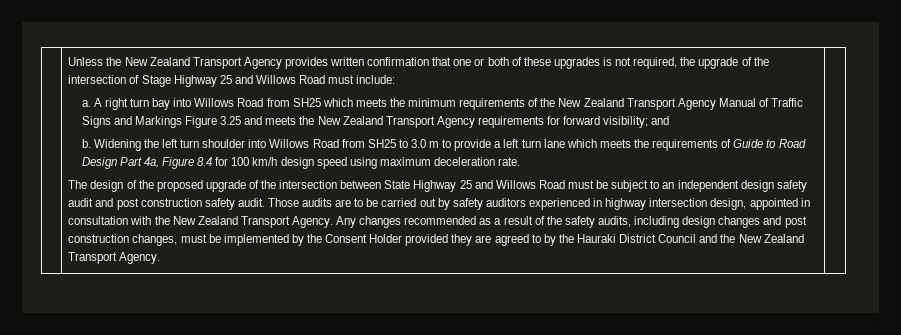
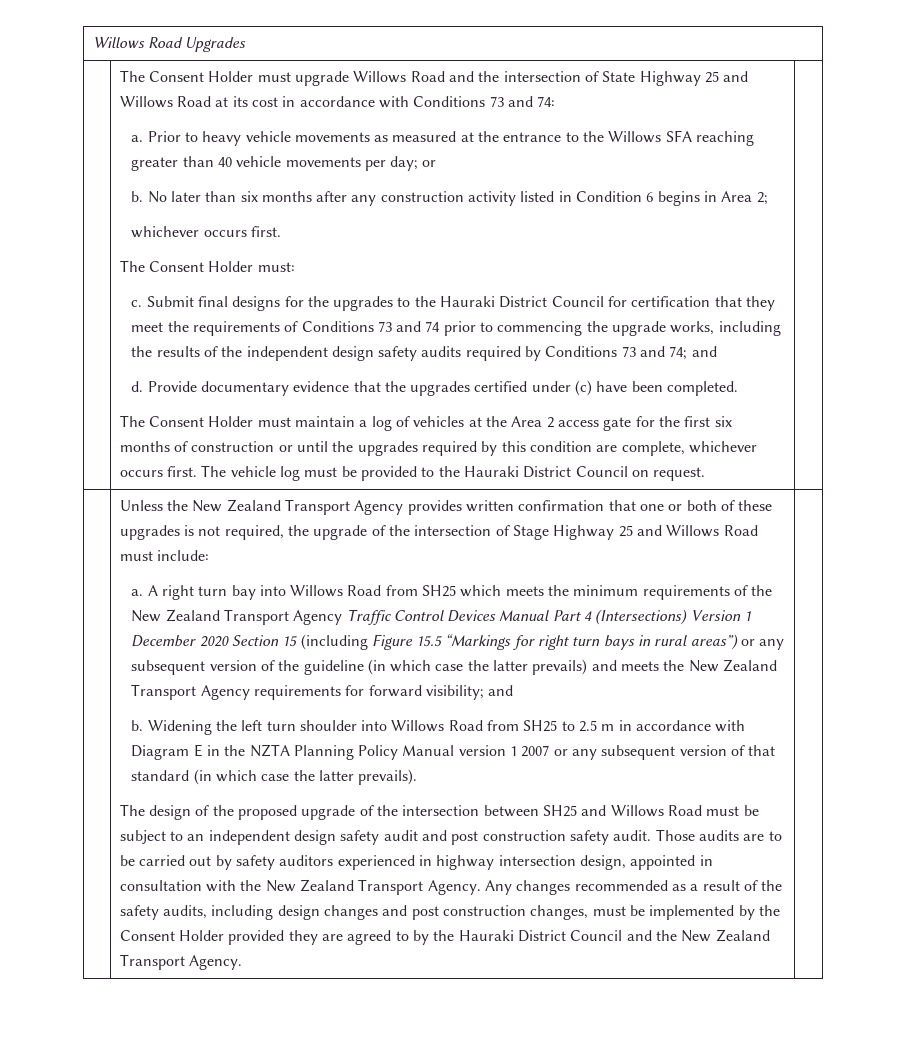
+ Willows Road Upgrades
+ | The Consent Holder must upgrade Willows Road and the intersection of State Highway 25 and Willows Road at its cost in accordance with Conditions 73 and 74:
+ a. Prior to heavy vehicle movements as measured at the entrance to the Willows SFA reaching greater than 40 vehicle movements per day; or
+ b. No later than six months after any construction activity listed in Condition 6 begins in Area 2;
+ whichever occurs first.
+ The Consent Holder must:
+ c. Submit final designs for the upgrades to the Hauraki District Council for certification that they meet the requirements of Conditions 73 and 74 prior to commencing the upgrade works, including the results of the independent design safety audits required by Conditions 73 and 74; and
+ d. Provide documentary evidence that the upgrades certified under (c) have been completed.
+ The Consent Holder must maintain a log of vehicles at the Area 2 access gate for the first six months of construction or until the upgrades required by this condition are complete, whichever occurs first. The vehicle log must be provided to the Hauraki District Council on request.
- A right turn bay into Willows Road from SH25 which meets the minimum requirements of the New Zealand Transport Agency Manual of Traffic Signs and Markings Figure 3.25 and meets the New Zealand Transport Agency requirements for forward visibility; and
+ A right turn bay into Willows Road from SH25 which meets the minimum requirements of the New Zealand Transport Agency Traffic Control Devices Manual Part 4 (Intersections) Version 1 December 2020 Section 15 (including Figure 15.5 “Markings for right turn bays in rural areas”) or any subsequent version of the guideline (in which case the latter prevails) and meets the New Zealand Transport Agency requirements for forward visibility; and
- Widening the left turn shoulder into Willows Road from SH25 to 3.0 m to provide a left turn lane which meets the requirements of Guide to Road Design Part 4a, Figure 8.4 for 100 km/h design speed using maximum deceleration rate.
+ Widening the left turn shoulder into Willows Road from SH25 to 2.5 m in accordance with Diagram E in the NZTA Planning Policy Manual version 1 2007 or any subsequent version of that standard (in which case the latter prevails).
- The design of the proposed upgrade of the intersection between State Highway 25 and Willows Road must be subject to an independent design safety audit and post construction safety audit.
+ The design of the proposed upgrade of the intersection between SH25 and Willows Road must be subject to an independent design safety audit and post construction safety audit.

